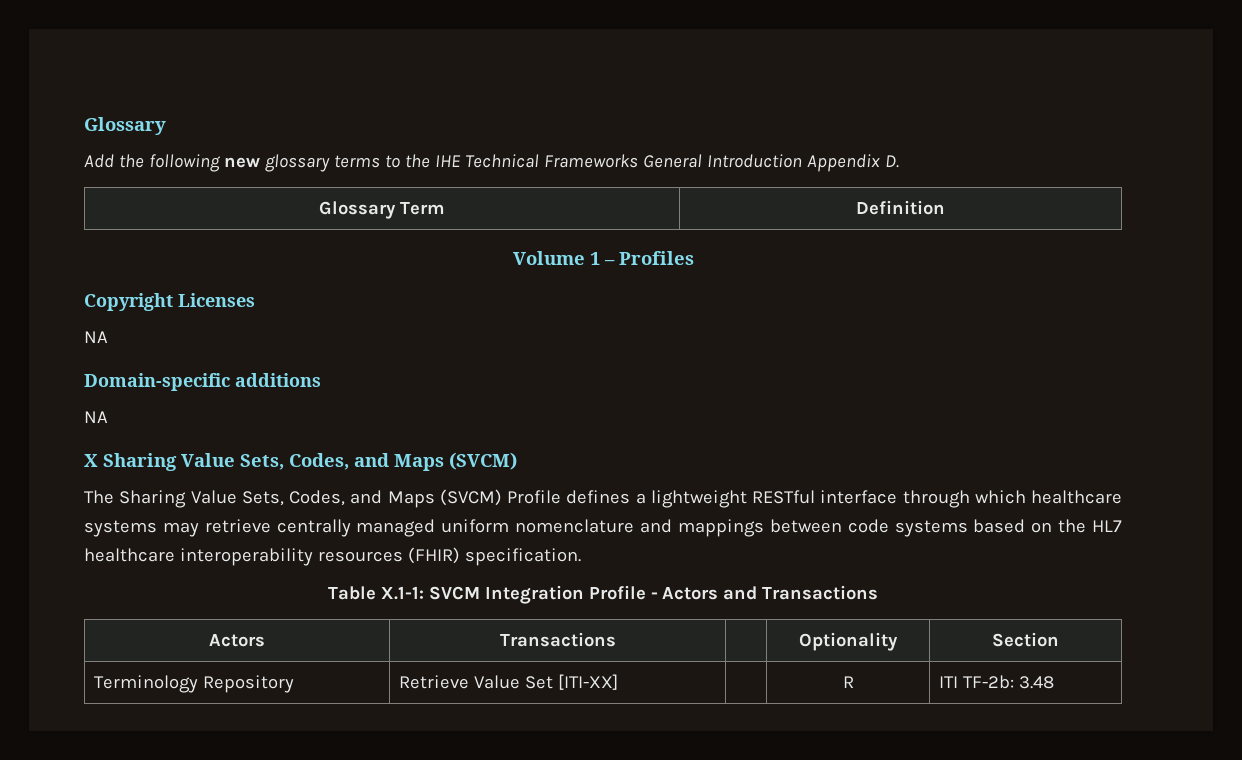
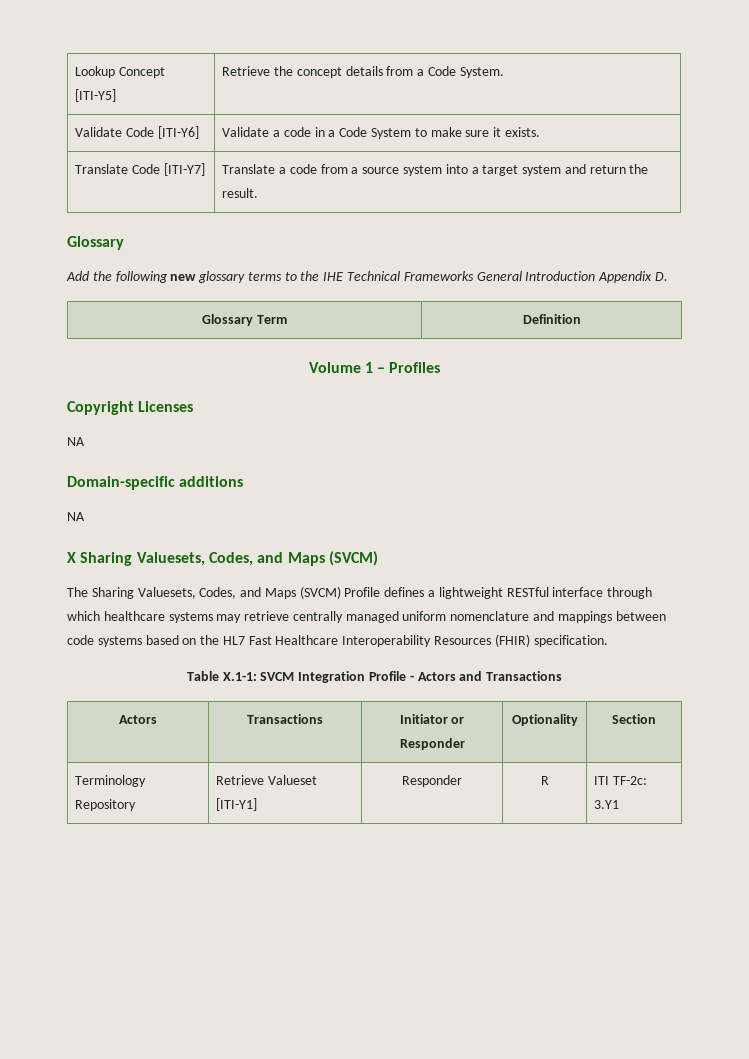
+ Lookup Concept [ITI-Y5] | Retrieve the concept details from a Code System.
+ Validate Code [ITI-Y6] | Validate a code in a Code System to make sure it exists.
+ Translate Code [ITI-Y7] | Translate a code from a source system into a target system and return the result.
- X Sharing Value Sets, Codes, and Maps (SVCM)
+ X Sharing Valuesets, Codes, and Maps (SVCM)
- The Sharing Value Sets, Codes, and Maps (SVCM) Profile defines a lightweight RESTful interface through which healthcare systems may retrieve centrally managed uniform nomenclature and mappings between code systems based on the HL7 healthcare interoperability resources (FHIR) specification.
+ The Sharing Valuesets, Codes, and Maps (SVCM) Profile defines a lightweight RESTful interface through which healthcare systems may retrieve centrally managed uniform nomenclature and mappings between code systems based on the HL7 Fast Healthcare Interoperability Resources (FHIR) specification.
- Actors | Transactions | | Optionality | Section
+ Actors | Transactions | Initiator or Responder | Optionality | Section
- Terminology Repository | Retrieve Value Set [ITI-XX] | | R | ITI TF-2b: 3.48
+ Terminology Repository | Retrieve Valueset [ITI-Y1] | Responder | R | ITI TF-2c: 3.Y1

